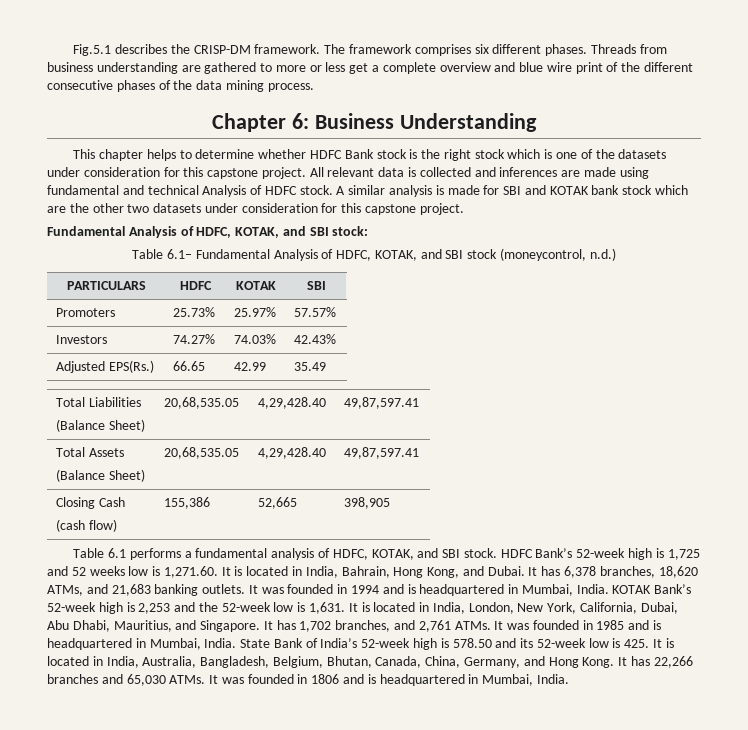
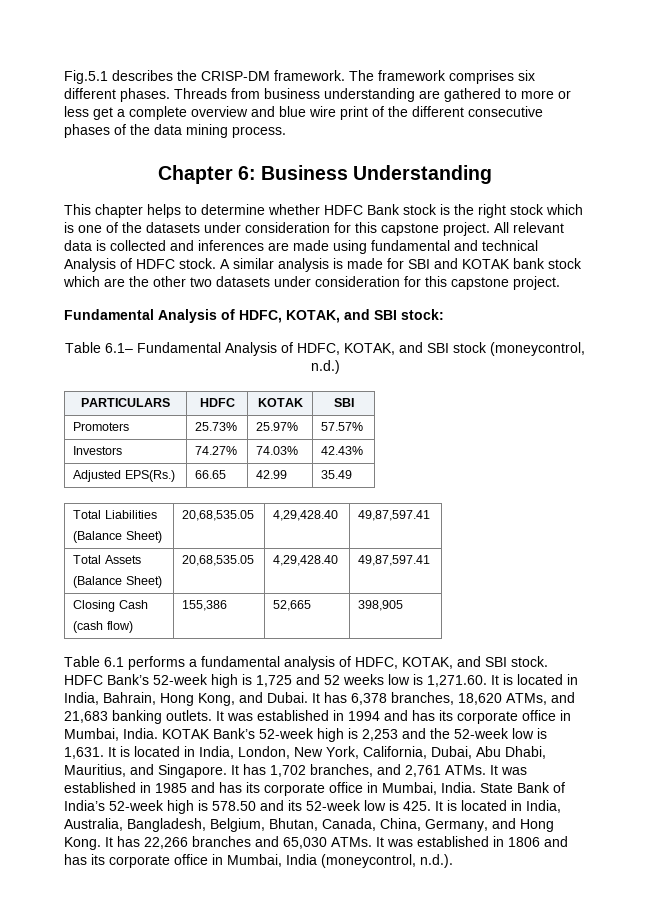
- It was founded in 1994 and is headquartered in Mumbai, India.
+ It was established in 1994 and has its corporate office in Mumbai, India.
- It was founded in 1985 and is headquartered in Mumbai, India.
+ It was established in 1985 and has its corporate office in Mumbai, India.
- It was founded in 1806 and is headquartered in Mumbai, India.
+ It was established in 1806 and has its corporate office in Mumbai, India (moneycontrol, n.d.).

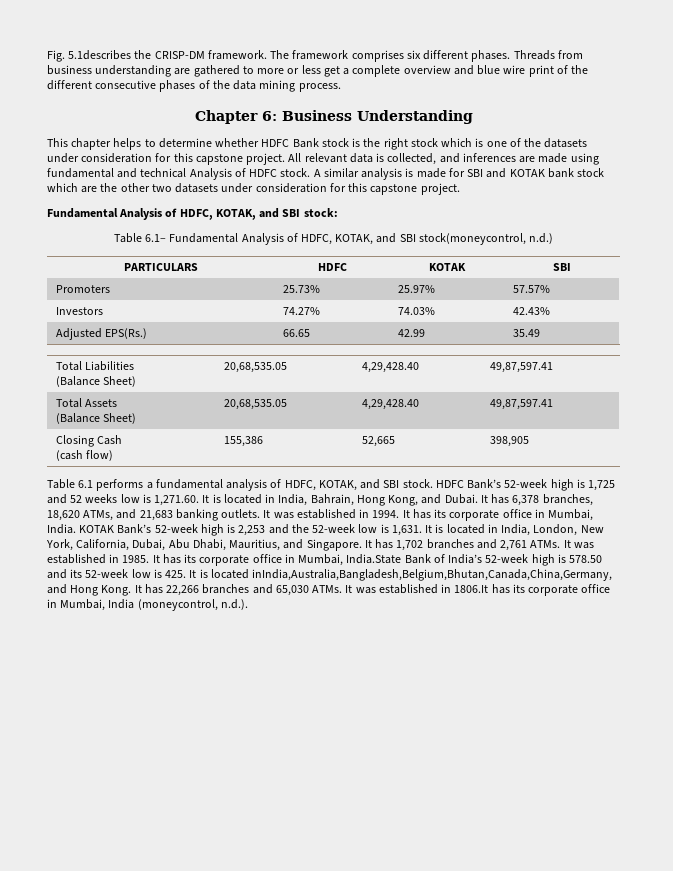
- Fig.5.1 describes the CRISP-DM framework.
+ Fig. 5.1describes the CRISP-DM framework.
- All relevant data is collected and inferences are made using fundamental and technical Analysis of HDFC stock.
+ All relevant data is collected, and inferences are made using fundamental and technical Analysis of HDFC stock.
- Table 6.1– Fundamental Analysis of HDFC, KOTAK, and SBI stock (moneycontrol, n.d.)
+ Table 6.1– Fundamental Analysis of HDFC, KOTAK, and SBI stock(moneycontrol, n.d.)
- It was established in 1994 and has its corporate office in Mumbai, India.
+ It was established in 1994. It has its corporate office in Mumbai, India.
- It has 1,702 branches, and 2,761 ATMs.
+ It has 1,702 branches and 2,761 ATMs.
- It was established in 1985 and has its corporate office in Mumbai, India. State Bank of India’s 52-week high is 578.50 and its 52-week low is 425. It is located in India, Australia, Bangladesh, Belgium, Bhutan, Canada, China, Germany, and Hong Kong.
+ It was established in 1985. It has its corporate office in Mumbai, India.State Bank of India’s 52-week high is 578.50 and its 52-week low is 425. It is located inIndia,Australia,Bangladesh,Belgium,Bhutan,Canada,China,Germany, and Hong Kong.
- It was established in 1806 and has its corporate office in Mumbai, India (moneycontrol, n.d.).
+ It was established in 1806.It has its corporate office in Mumbai, India (moneycontrol, n.d.).

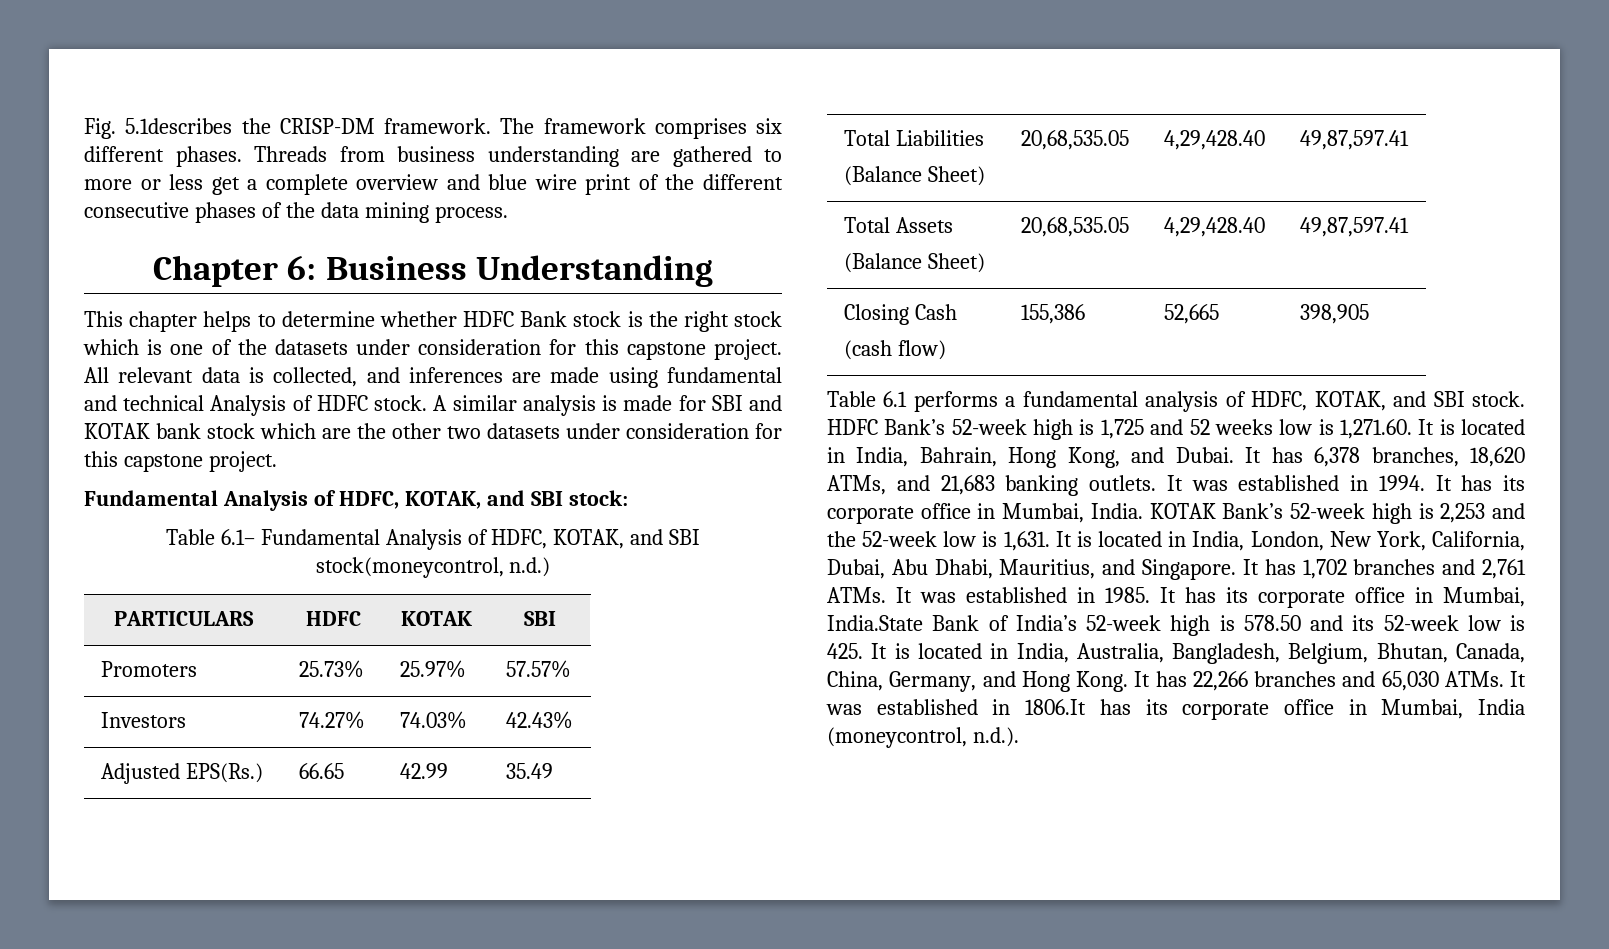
- It has its corporate office in Mumbai, India.State Bank of India’s 52-week high is 578.50 and its 52-week low is 425. It is located inIndia,Australia,Bangladesh,Belgium,Bhutan,Canada,China,Germany, and Hong Kong.
+ It has its corporate office in Mumbai, India.State Bank of India’s 52-week high is 578.50 and its 52-week low is 425. It is located in India, Australia, Bangladesh, Belgium, Bhutan, Canada, China, Germany, and Hong Kong.

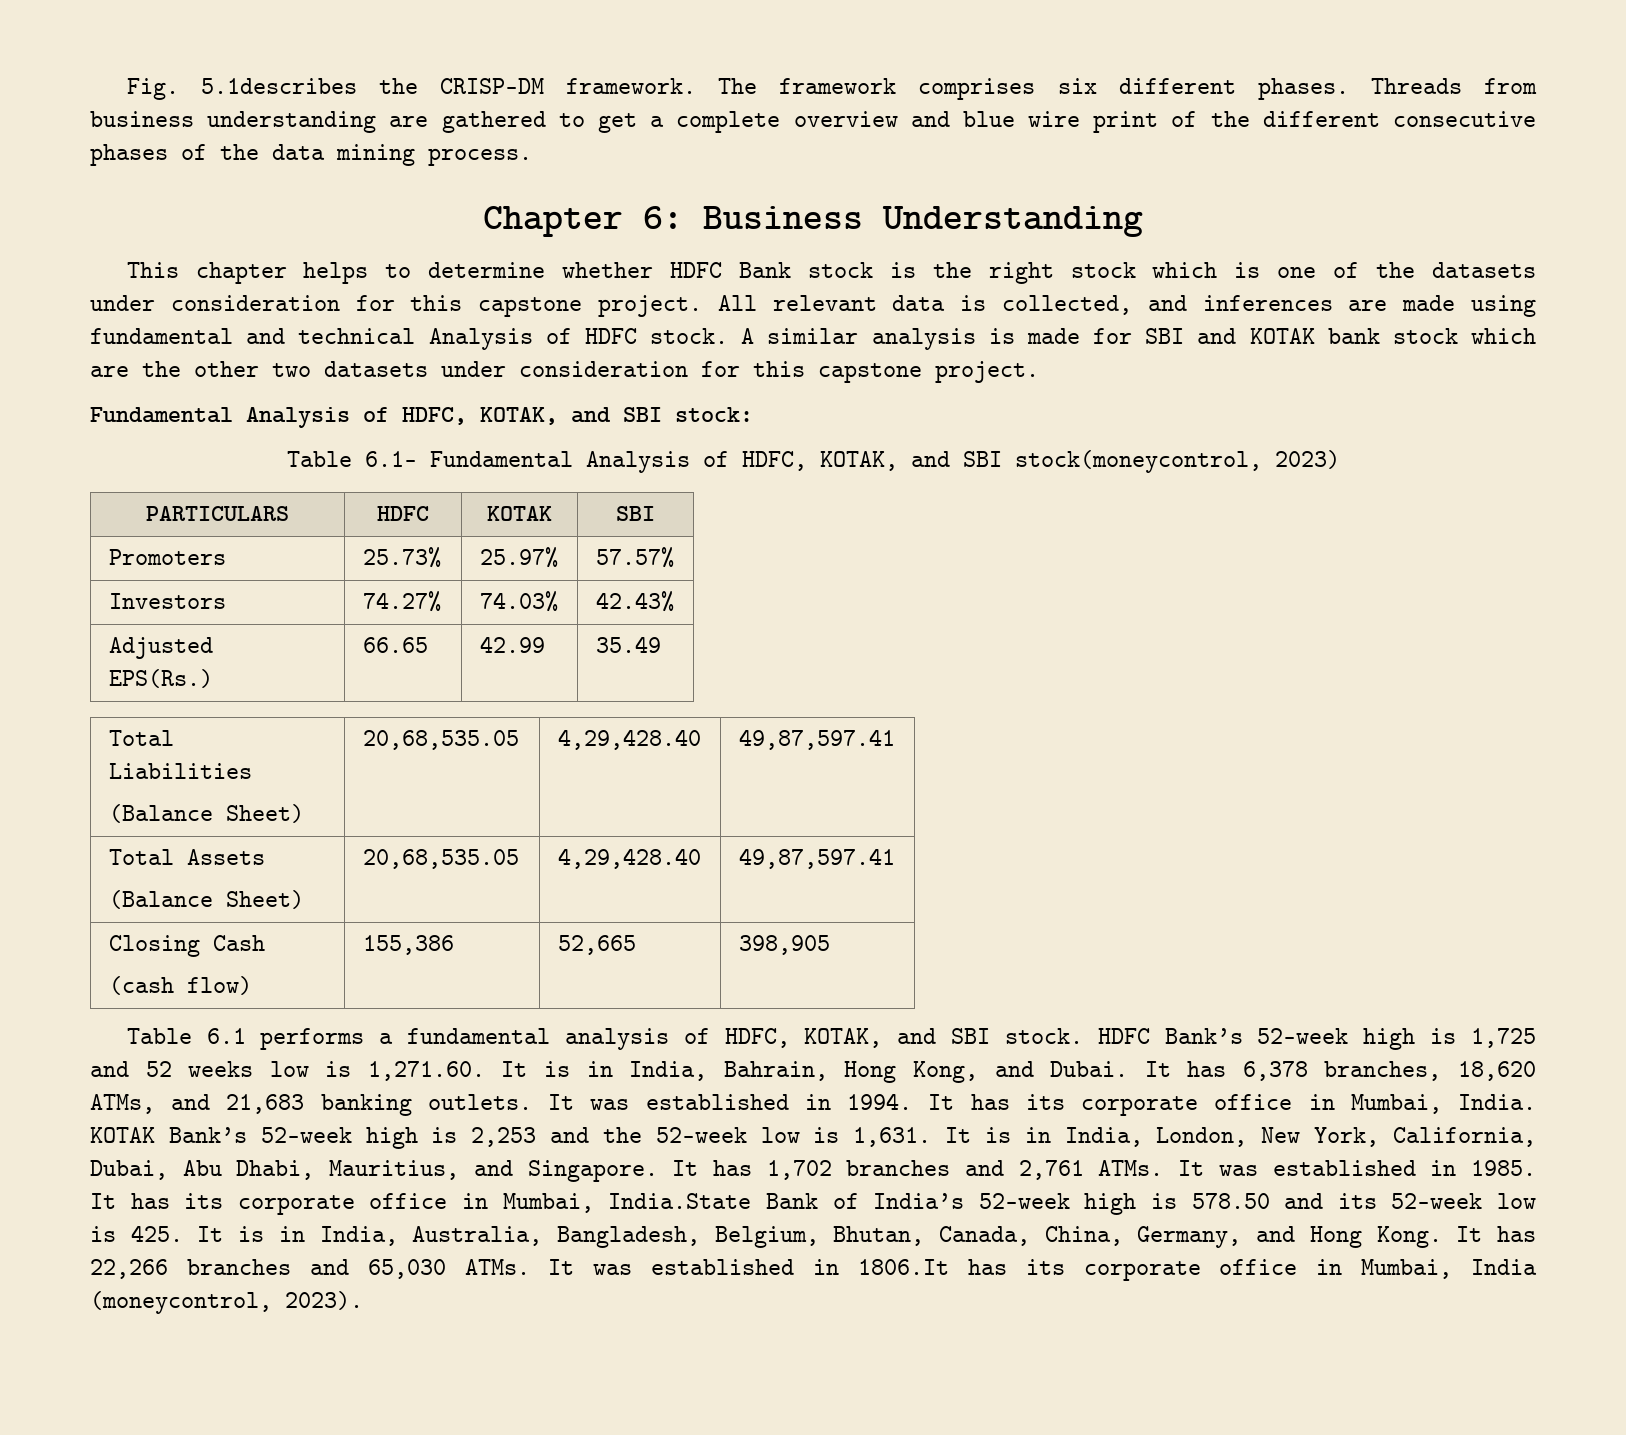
- Threads from business understanding are gathered to more or less get a complete overview and blue wire print of the different consecutive phases of the data mining process.
+ Threads from business understanding are gathered to get a complete overview and blue wire print of the different consecutive phases of the data mining process.
- Table 6.1– Fundamental Analysis of HDFC, KOTAK, and SBI stock(moneycontrol, n.d.)
+ Table 6.1– Fundamental Analysis of HDFC, KOTAK, and SBI stock(moneycontrol, 2023)
- HDFC Bank’s 52-week high is 1,725 and 52 weeks low is 1,271.60. It is located in India, Bahrain, Hong Kong, and Dubai.
+ HDFC Bank’s 52-week high is 1,725 and 52 weeks low is 1,271.60. It is in India, Bahrain, Hong Kong, and Dubai.
- It is located in India, London, New York, California, Dubai, Abu Dhabi, Mauritius, and Singapore.
+ It is in India, London, New York, California, Dubai, Abu Dhabi, Mauritius, and Singapore.
- It has its corporate office in Mumbai, India.State Bank of India’s 52-week high is 578.50 and its 52-week low is 425. It is located in India, Australia, Bangladesh, Belgium, Bhutan, Canada, China, Germany, and Hong Kong.
+ It has its corporate office in Mumbai, India.State Bank of India’s 52-week high is 578.50 and its 52-week low is 425. It is in India, Australia, Bangladesh, Belgium, Bhutan, Canada, China, Germany, and Hong Kong.
- It was established in 1806.It has its corporate office in Mumbai, India (moneycontrol, n.d.).
+ It was established in 1806.It has its corporate office in Mumbai, India (moneycontrol, 2023).

